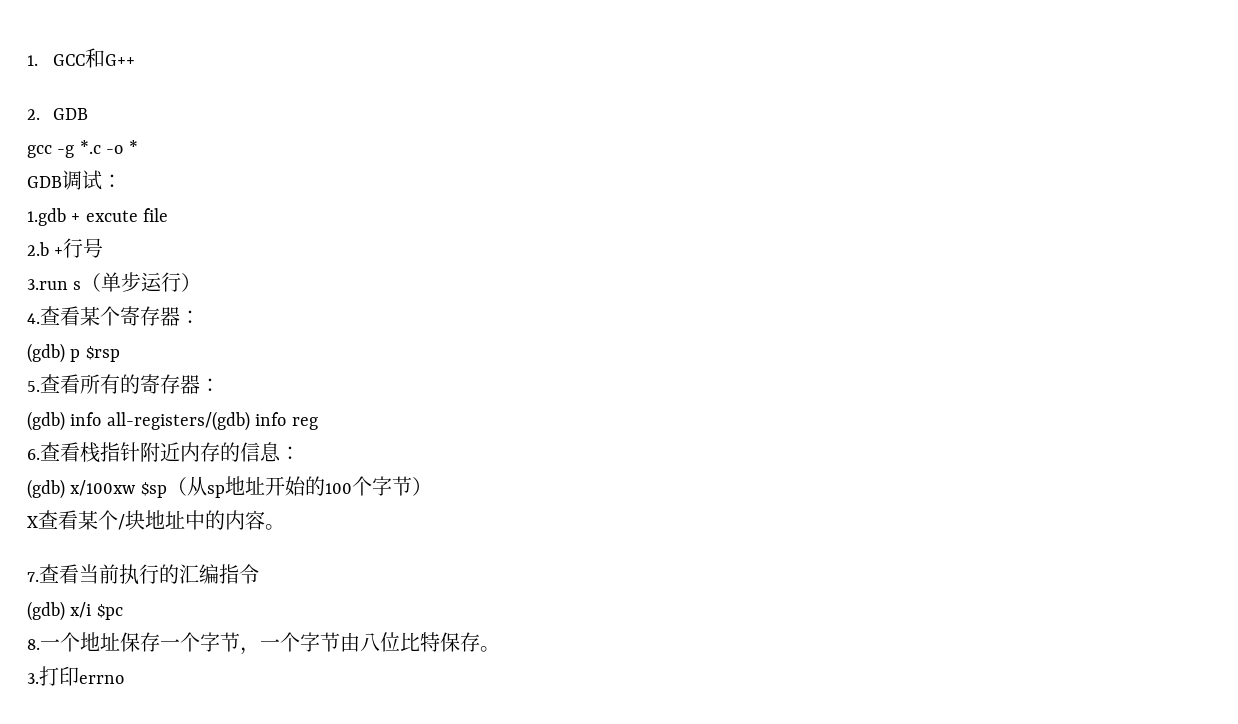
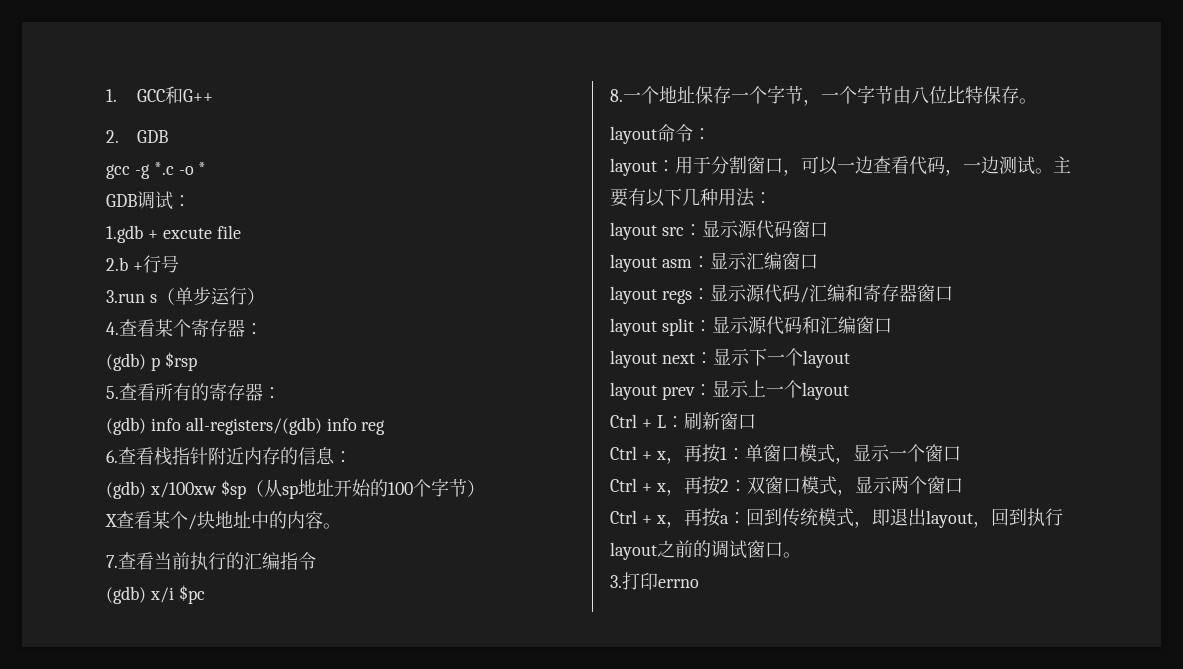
+ layout命令：
+ layout：用于分割窗口，可以一边查看代码，一边测试。主要有以下几种用法：
+ layout src：显示源代码窗口
+ layout asm：显示汇编窗口
+ layout regs：显示源代码/汇编和寄存器窗口
+ layout split：显示源代码和汇编窗口
+ layout next：显示下一个layout
+ layout prev：显示上一个layout
+ Ctrl + L：刷新窗口
+ Ctrl + x，再按1：单窗口模式，显示一个窗口
+ Ctrl + x，再按2：双窗口模式，显示两个窗口
+ Ctrl + x，再按a：回到传统模式，即退出layout，回到执行layout之前的调试窗口。

